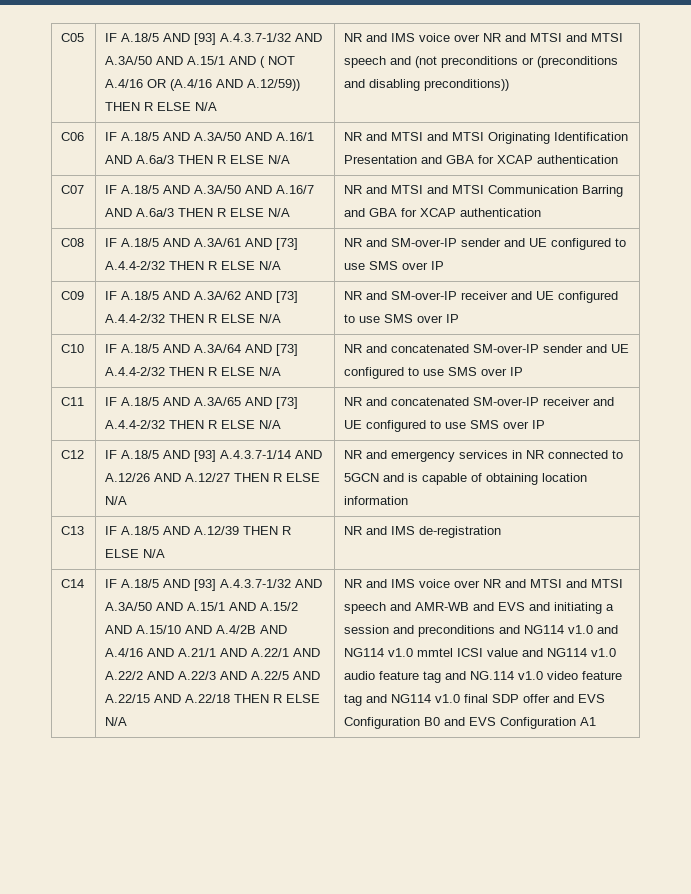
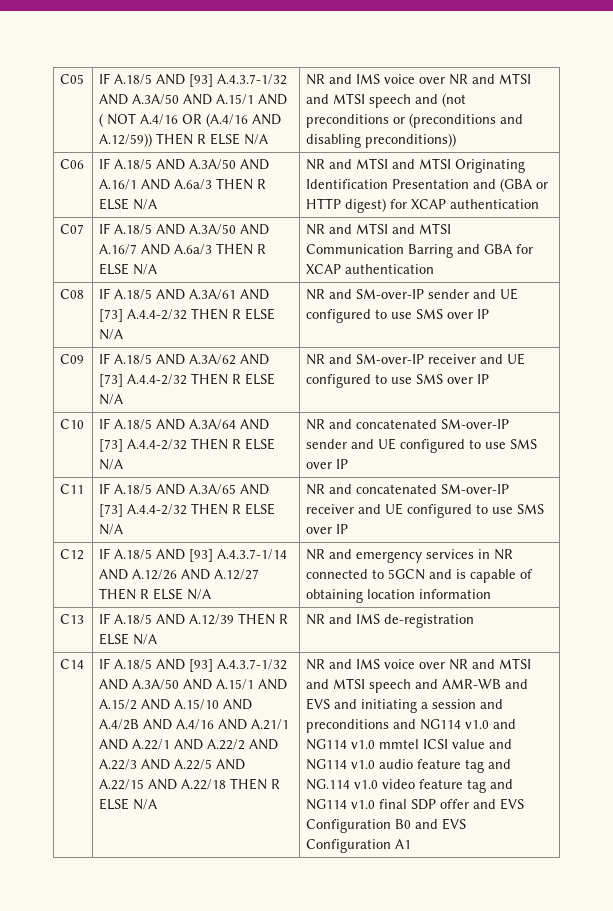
- C06 | IF A.18/5 AND A.3A/50 AND A.16/1 AND A.6a/3 THEN R ELSE N/A | NR and MTSI and MTSI Originating Identification Presentation and GBA for XCAP authentication
+ C06 | IF A.18/5 AND A.3A/50 AND A.16/1 AND A.6a/3 THEN R ELSE N/A | NR and MTSI and MTSI Originating Identification Presentation and (GBA or HTTP digest) for XCAP authentication

